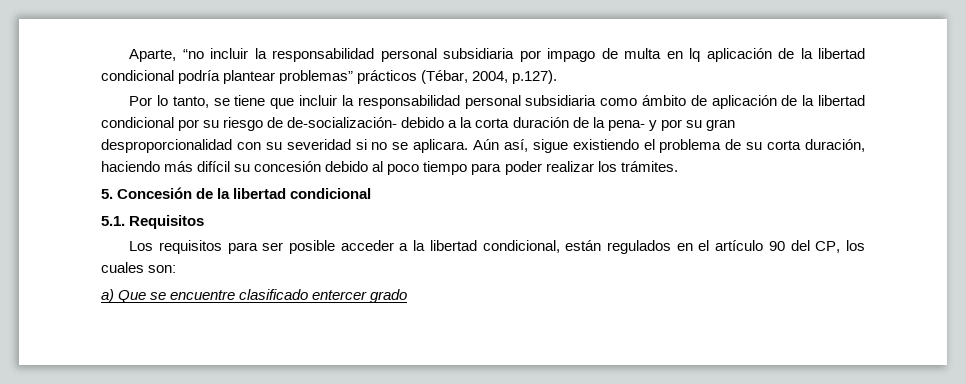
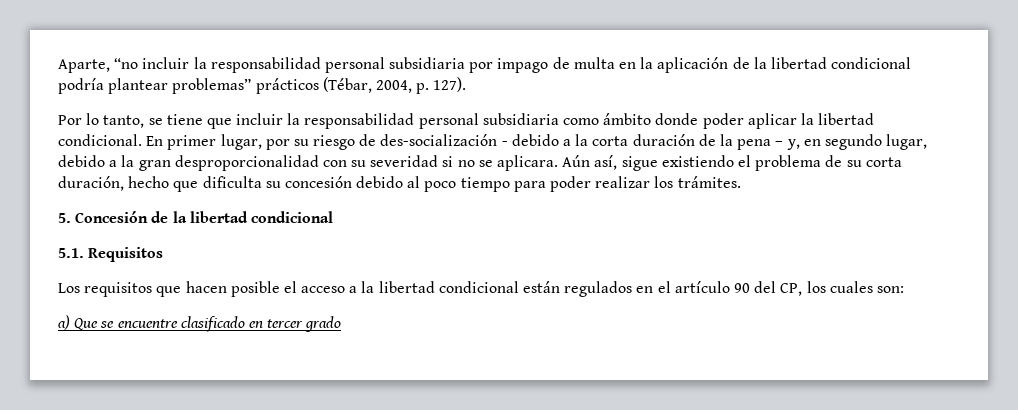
- Aparte, “no incluir la responsabilidad personal subsidiaria por impago de multa en lq aplicación de la libertad condicional podría plantear problemas” prácticos (Tébar, 2004, p.127).
+ Aparte, “no incluir la responsabilidad personal subsidiaria por impago de multa en la aplicación de la libertad condicional podría plantear problemas” prácticos (Tébar, 2004, p. 127).
- Por lo tanto, se tiene que incluir la responsabilidad personal subsidiaria como ámbito de aplicación de la libertad condicional por su riesgo de de-socialización- debido a la corta duración de la pena- y por su gran desproporcionalidad con su severidad si no se aplicara.
+ Por lo tanto, se tiene que incluir la responsabilidad personal subsidiaria como ámbito donde poder aplicar la libertad condicional. En primer lugar, por su riesgo de des-socialización - debido a la corta duración de la pena – y, en segundo lugar, debido a la gran desproporcionalidad con su severidad si no se aplicara.
- Aún así, sigue existiendo el problema de su corta duración, haciendo más difícil su concesión debido al poco tiempo para poder realizar los trámites.
+ Aún así, sigue existiendo el problema de su corta duración, hecho que dificulta su concesión debido al poco tiempo para poder realizar los trámites.
- Los requisitos para ser posible acceder a la libertad condicional, están regulados en el artículo 90 del CP, los cuales son:
+ Los requisitos que hacen posible el acceso a la libertad condicional están regulados en el artículo 90 del CP, los cuales son:
- a) Que se encuentre clasificado entercer grado
+ a) Que se encuentre clasificado en tercer grado

